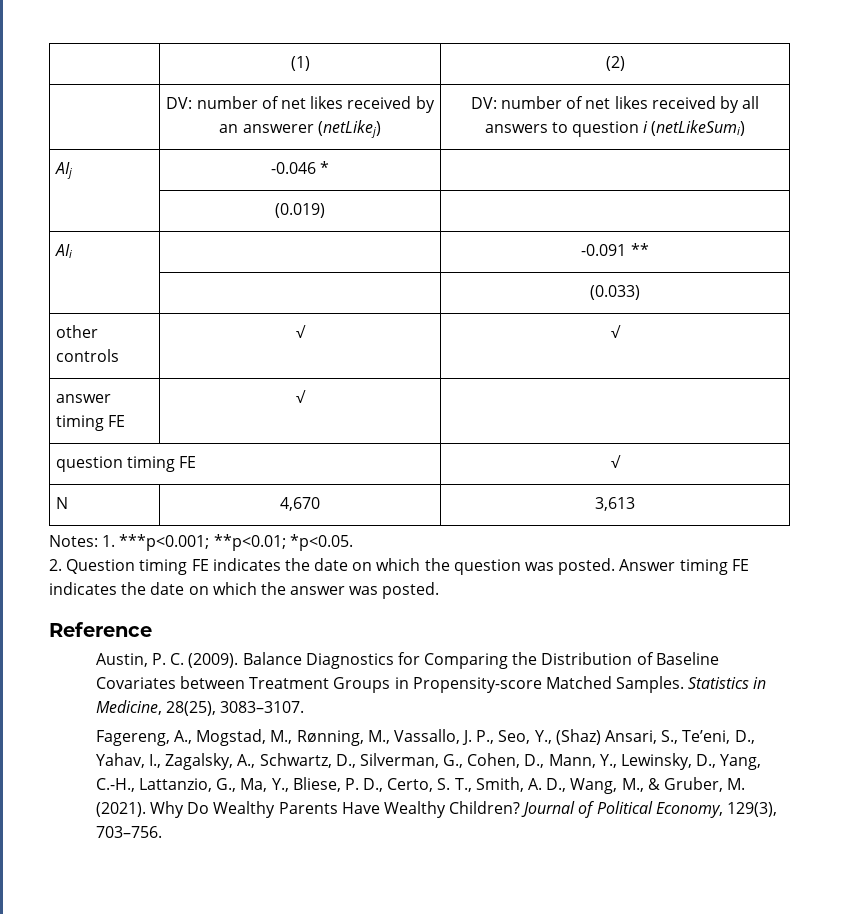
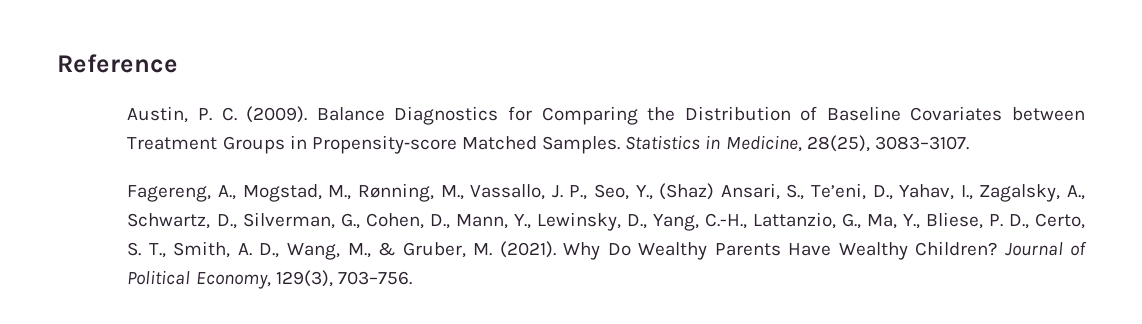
- | (1) | (2)
- | DV: number of net likes received by an answerer (netLikej) | DV: number of net likes received by all answers to question i (netLikeSumi)
- AIj | -0.046 * |
- | (0.019) |
- AIi | | -0.091 **
- | | (0.033)
- other controls | √ | √
- answer timing FE | √ |
- question timing FE | √
- N | 4,670 | 3,613
- Notes: 1. ***p<0.001; **p<0.01; *p<0.05.
- 2. Question timing FE indicates the date on which the question was posted. Answer timing FE indicates the date on which the answer was posted.

